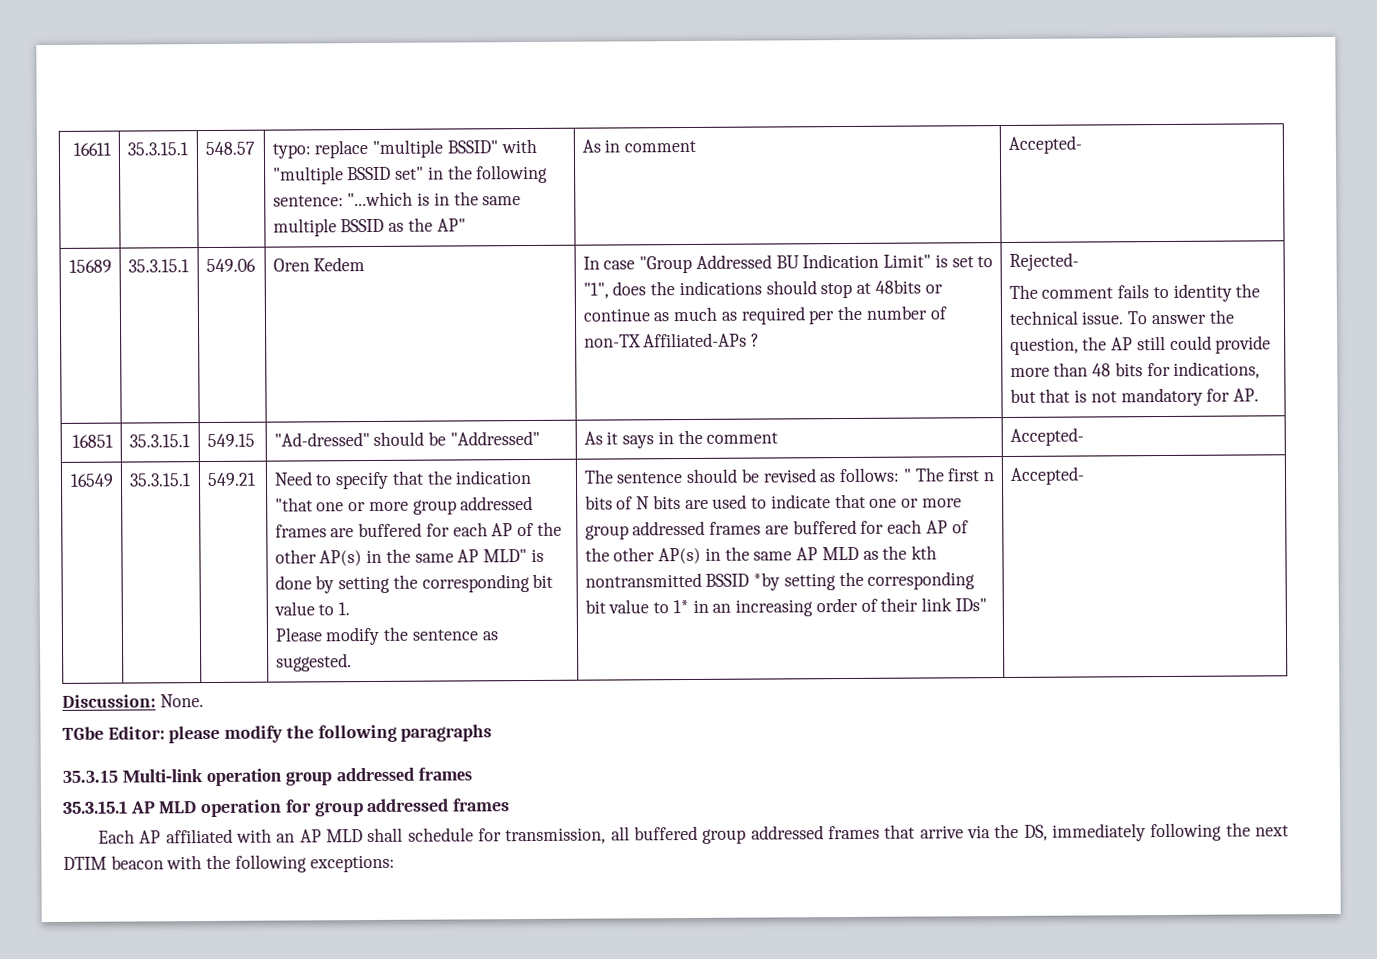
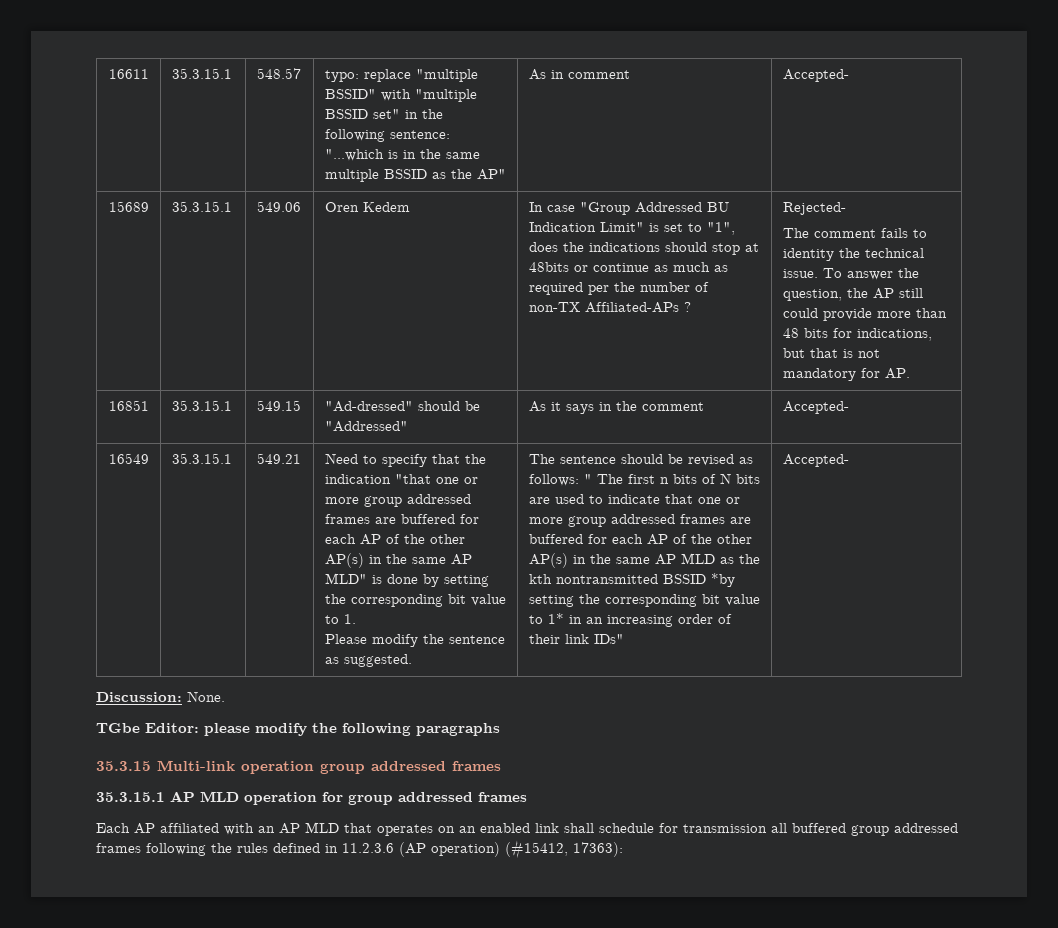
- Each AP affiliated with an AP MLD shall schedule for transmission, all buffered group addressed frames that arrive via the DS, immediately following the next DTIM beacon with the following exceptions:
+ Each AP affiliated with an AP MLD that operates on an enabled link shall schedule for transmission all buffered group addressed frames following the rules defined in 11.2.3.6 (AP operation) (#15412, 17363):

